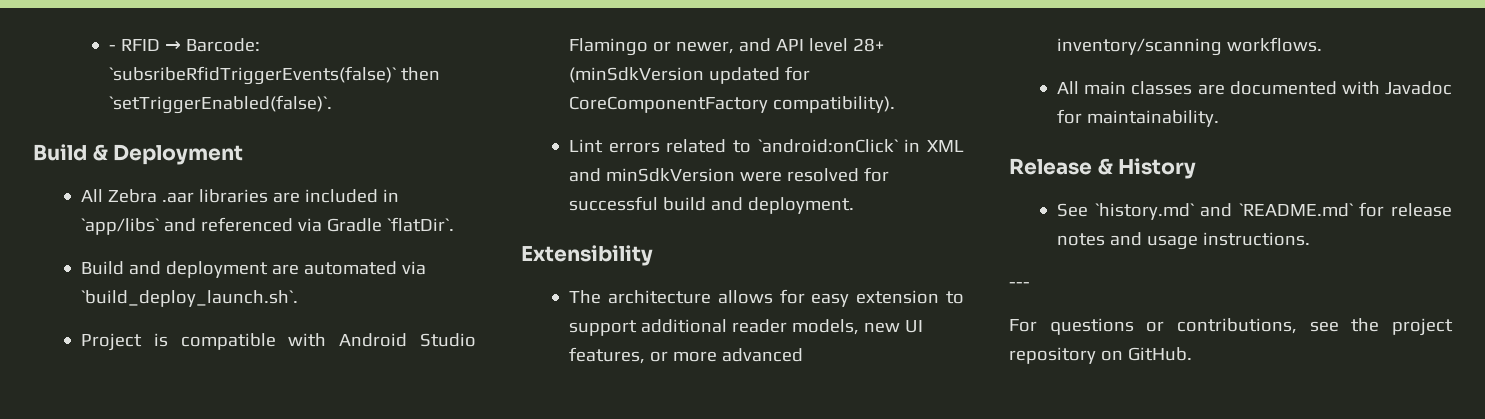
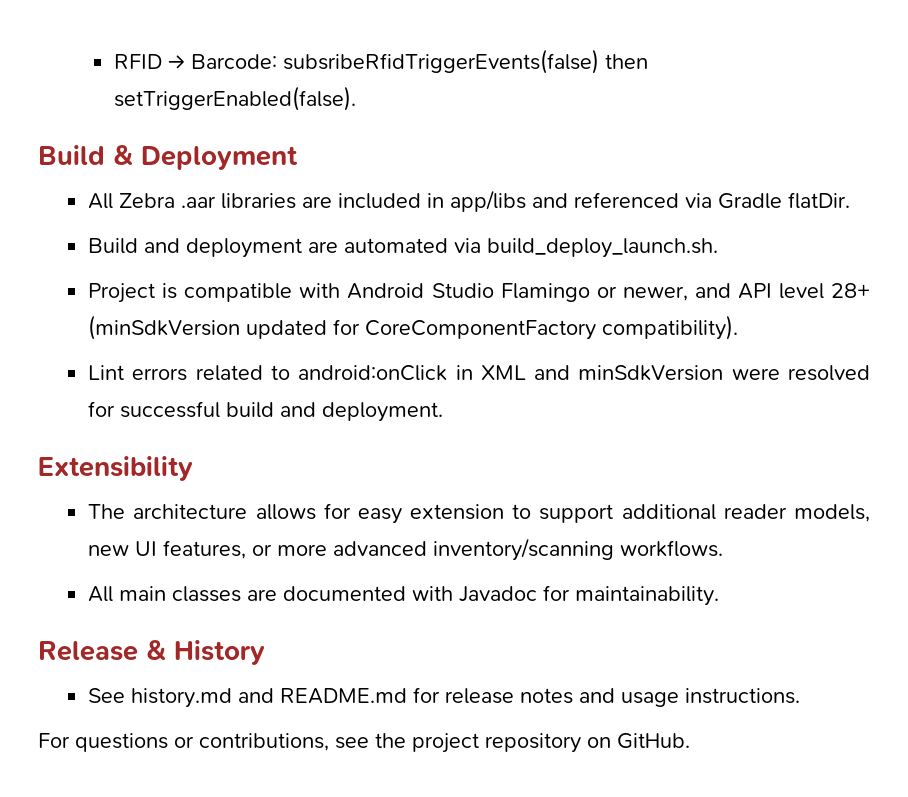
- - RFID → Barcode: `subsribeRfidTriggerEvents(false)` then `setTriggerEnabled(false)`.
+ RFID → Barcode: subsribeRfidTriggerEvents(false) then setTriggerEnabled(false).
- All Zebra .aar libraries are included in `app/libs` and referenced via Gradle `flatDir`.
+ All Zebra .aar libraries are included in app/libs and referenced via Gradle flatDir.
- Build and deployment are automated via `build_deploy_launch.sh`.
+ Build and deployment are automated via build_deploy_launch.sh.
- Lint errors related to `android:onClick` in XML and minSdkVersion were resolved for successful build and deployment.
+ Lint errors related to android:onClick in XML and minSdkVersion were resolved for successful build and deployment.
- See `history.md` and `README.md` for release notes and usage instructions.
+ See history.md and README.md for release notes and usage instructions.
- ---

